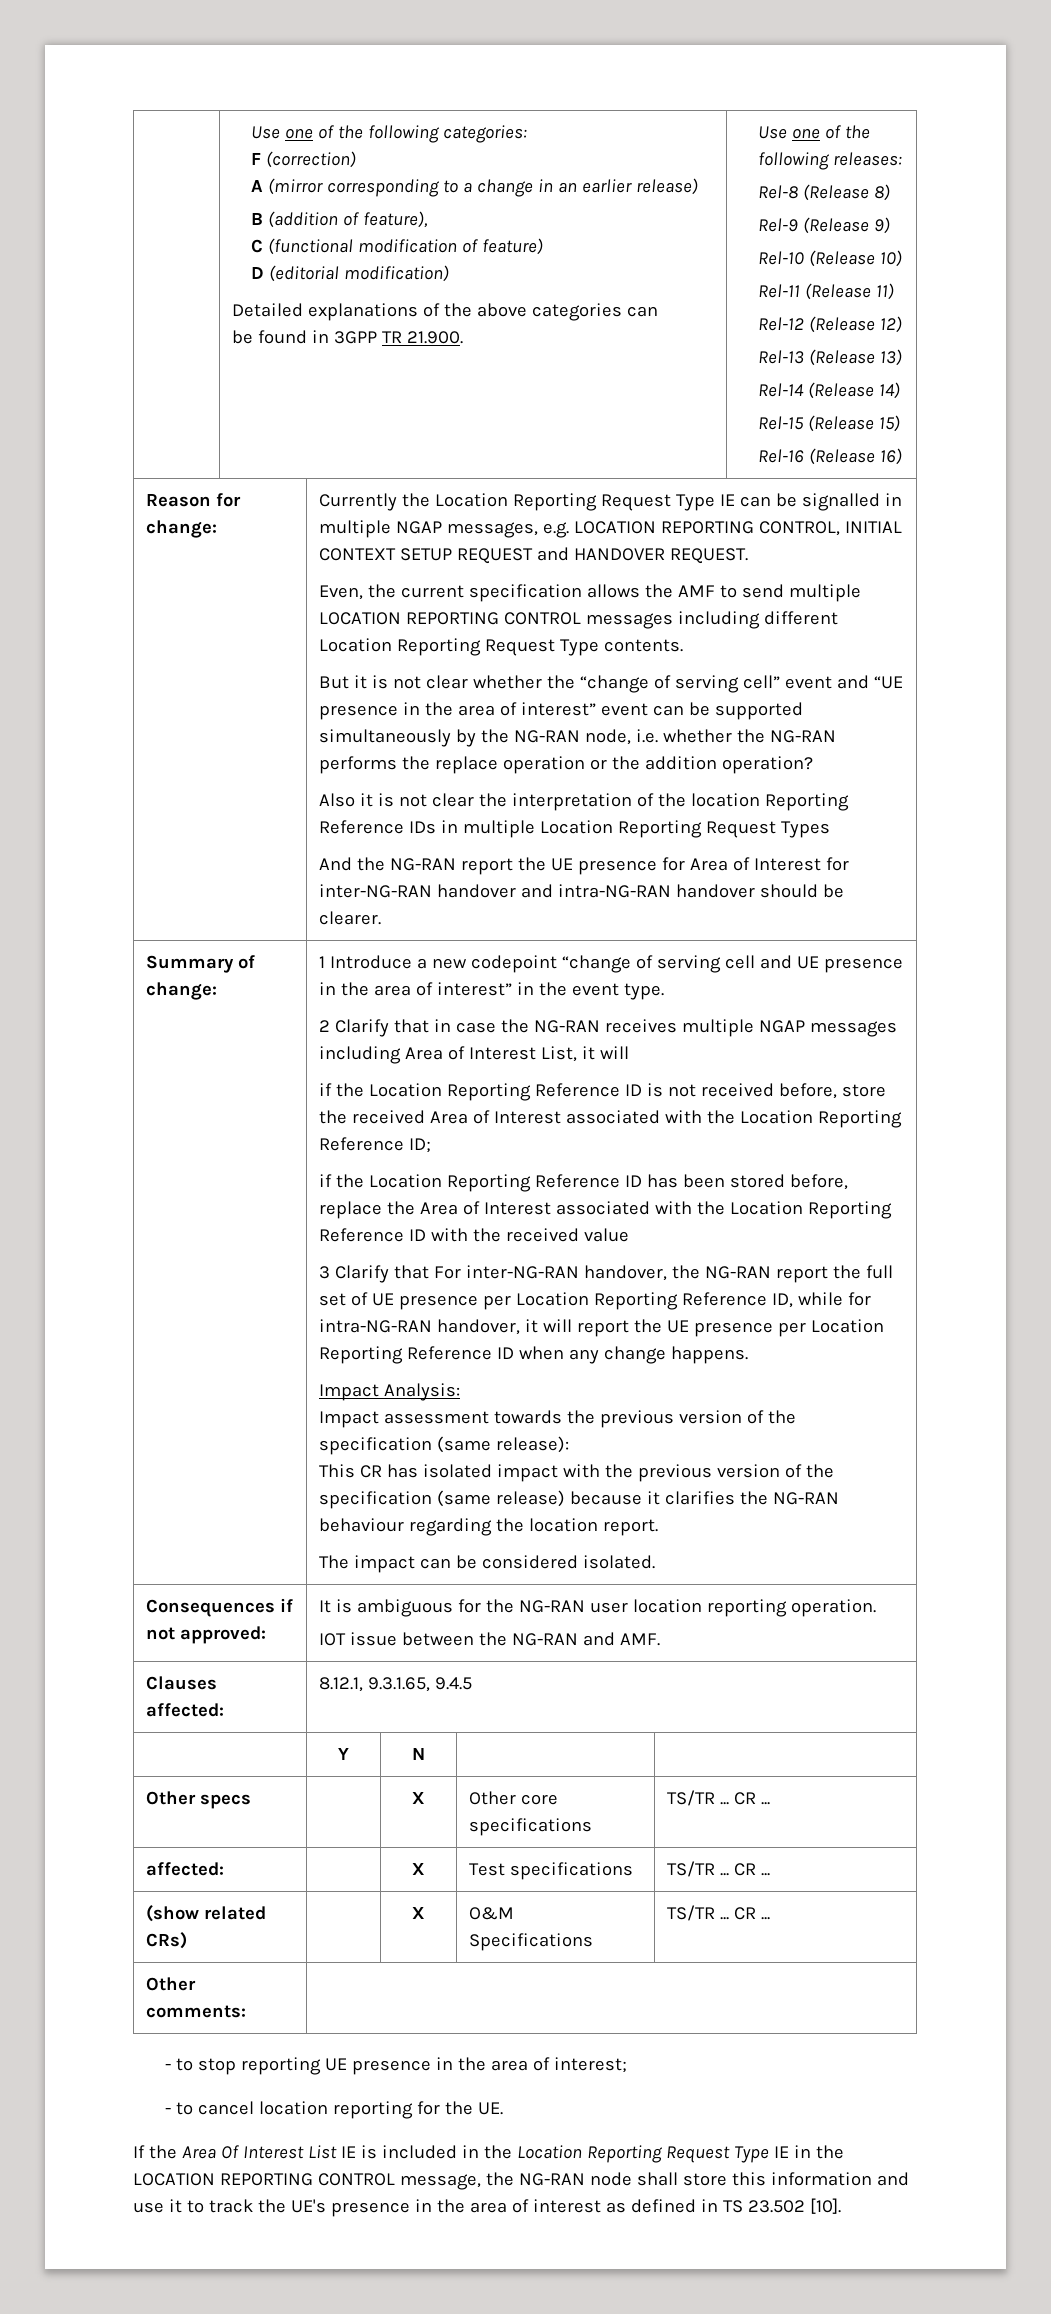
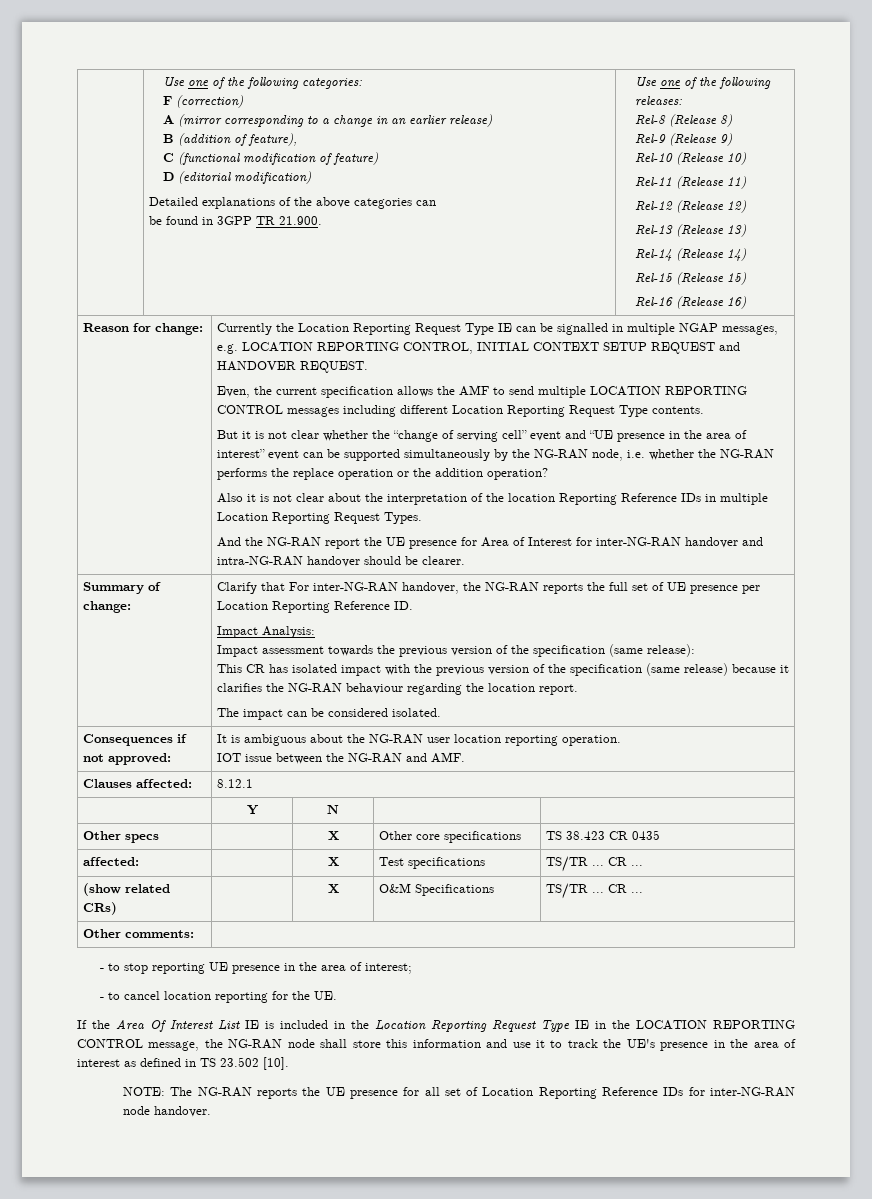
- Also it is not clear the interpretation of the location Reporting Reference IDs in multiple Location Reporting Request Types
+ Also it is not clear about the interpretation of the location Reporting Reference IDs in multiple Location Reporting Request Types.
- 1 Introduce a new codepoint “change of serving cell and UE presence in the area of interest” in the event type.
- 2 Clarify that in case the NG-RAN receives multiple NGAP messages including Area of Interest List, it will
- if the Location Reporting Reference ID is not received before, store the received Area of Interest associated with the Location Reporting Reference ID;
- if the Location Reporting Reference ID has been stored before, replace the Area of Interest associated with the Location Reporting Reference ID with the received value
- 3 Clarify that For inter-NG-RAN handover, the NG-RAN report the full set of UE presence per Location Reporting Reference ID, while for intra-NG-RAN handover, it will report the UE presence per Location Reporting Reference ID when any change happens.
+ Clarify that For inter-NG-RAN handover, the NG-RAN reports the full set of UE presence per Location Reporting Reference ID.
- Consequences if not approved: | It is ambiguous for the NG-RAN user location reporting operation.
+ Consequences if not approved: | It is ambiguous about the NG-RAN user location reporting operation.
- Clauses affected: | 8.12.1, 9.3.1.65, 9.4.5
+ Clauses affected: | 8.12.1
- Other specs | | X | Other core specifications | TS/TR ... CR ...
+ Other specs | | X | Other core specifications | TS 38.423 CR 0435
+ NOTE: The NG-RAN reports the UE presence for all set of Location Reporting Reference IDs for inter-NG-RAN node handover.

